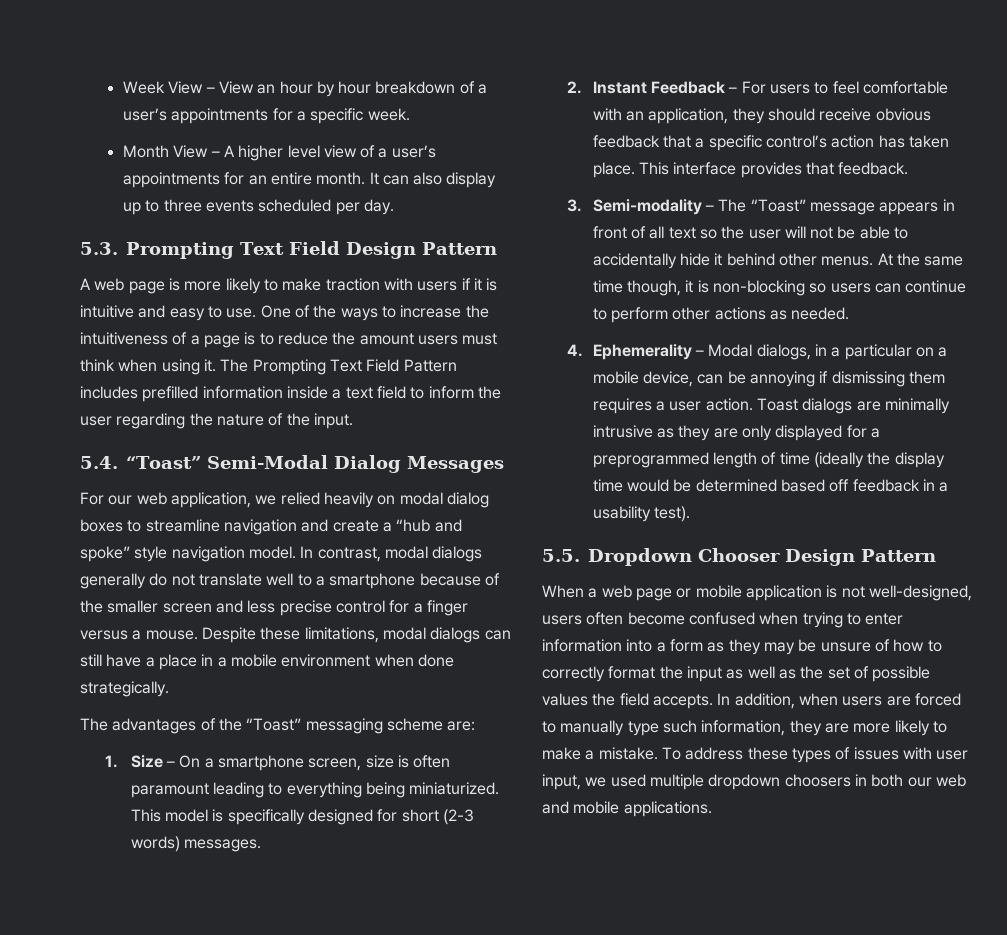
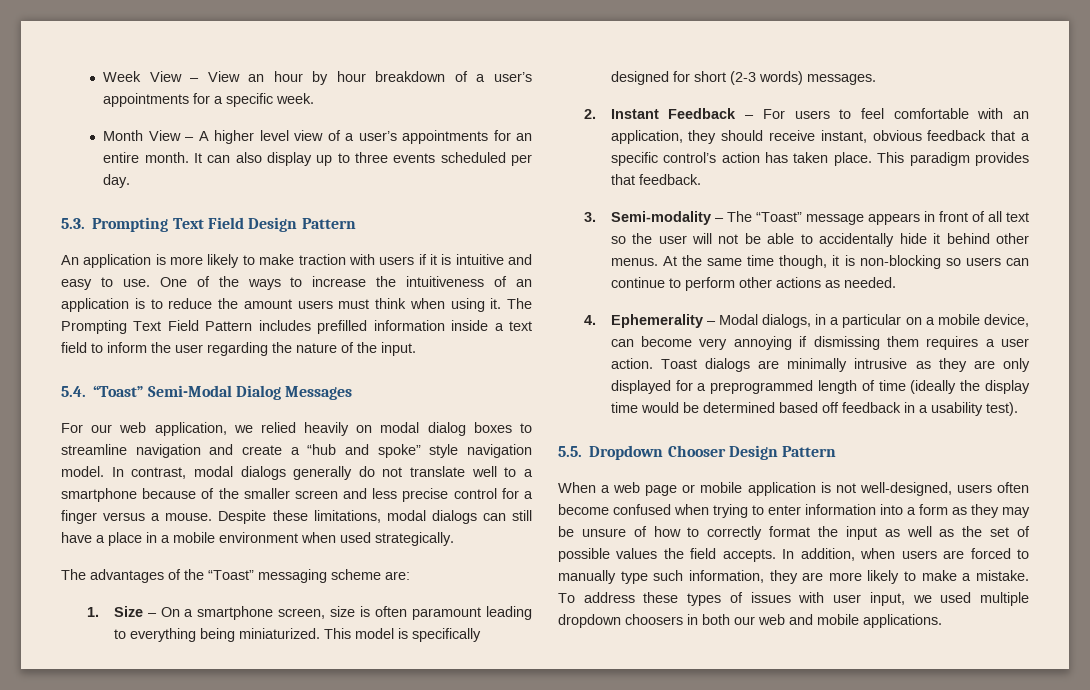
- A web page is more likely to make traction with users if it is intuitive and easy to use.
+ An application is more likely to make traction with users if it is intuitive and easy to use.
- One of the ways to increase the intuitiveness of a page is to reduce the amount users must think when using it.
+ One of the ways to increase the intuitiveness of an application is to reduce the amount users must think when using it.
- Despite these limitations, modal dialogs can still have a place in a mobile environment when done strategically.
+ Despite these limitations, modal dialogs can still have a place in a mobile environment when used strategically.
- 2. Instant Feedback – For users to feel comfortable with an application, they should receive obvious feedback that a specific control’s action has taken place.
+ 2. Instant Feedback – For users to feel comfortable with an application, they should receive instant, obvious feedback that a specific control’s action has taken place.
- This interface provides that feedback.
+ This paradigm provides that feedback.
- 4. Ephemerality – Modal dialogs, in a particular on a mobile device, can be annoying if dismissing them requires a user action.
+ 4. Ephemerality – Modal dialogs, in a particular on a mobile device, can become very annoying if dismissing them requires a user action.

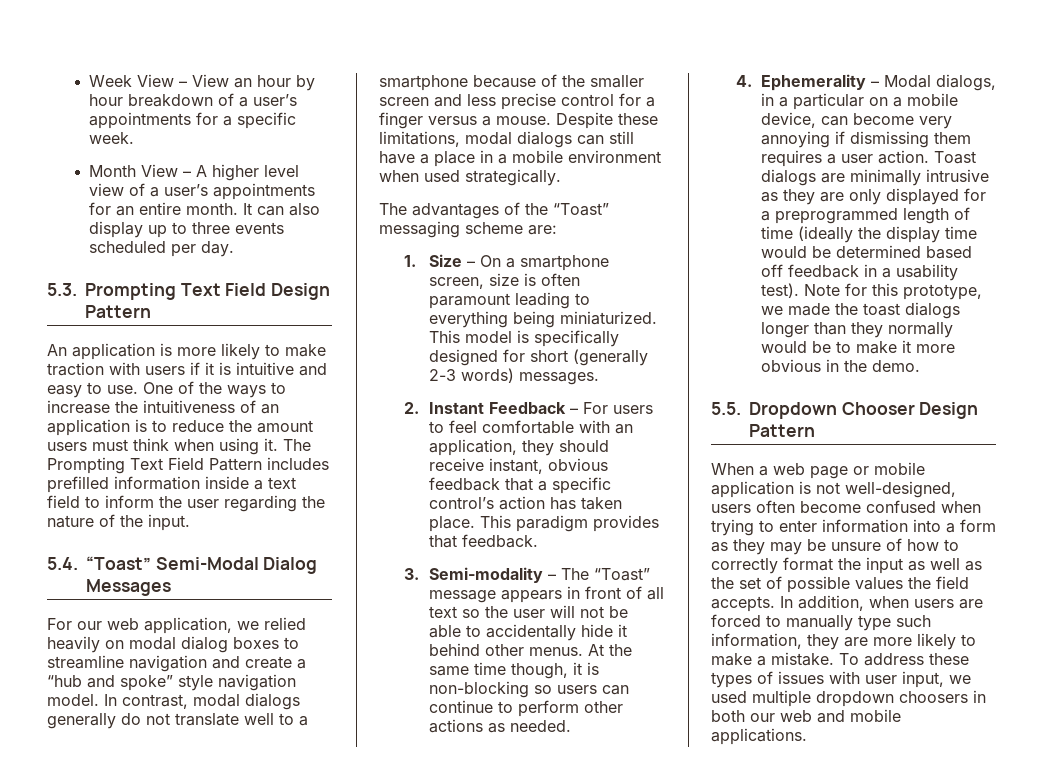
- This model is specifically designed for short (2-3 words) messages.
+ This model is specifically designed for short (generally 2-3 words) messages.
+ Note for this prototype, we made the toast dialogs longer than they normally would be to make it more obvious in the demo.

